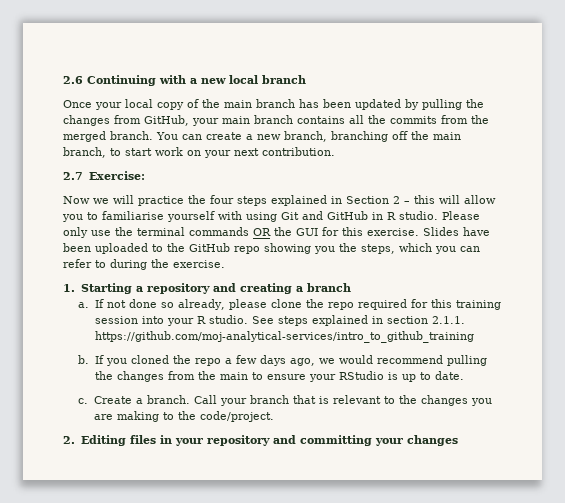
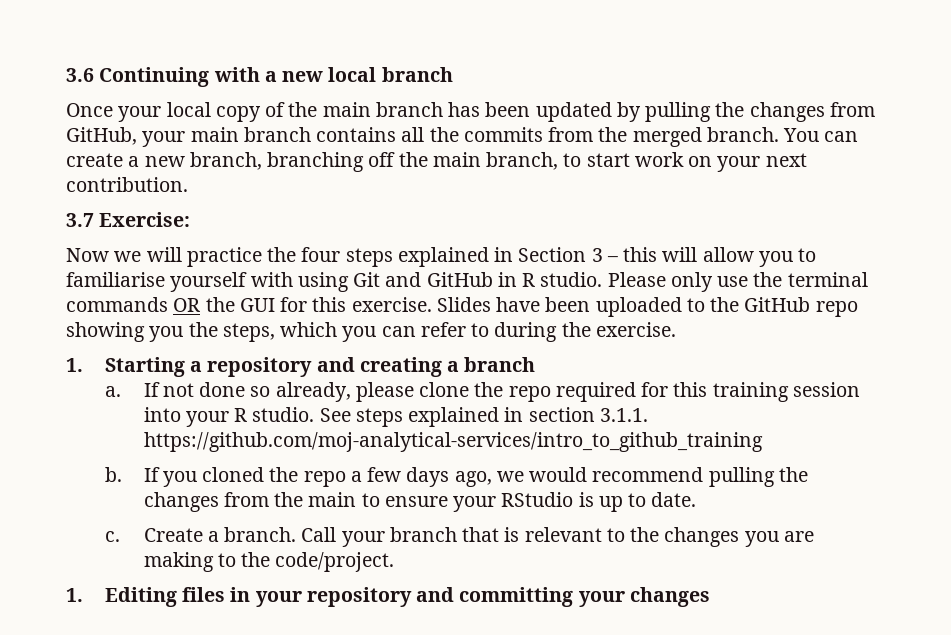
- 2.6 Continuing with a new local branch
+ 3.6 Continuing with a new local branch
- 2.7 Exercise:
+ 3.7 Exercise:
- Now we will practice the four steps explained in Section 2 – this will allow you to familiarise yourself with using Git and GitHub in R studio.
+ Now we will practice the four steps explained in Section 3 – this will allow you to familiarise yourself with using Git and GitHub in R studio.
- See steps explained in section 2.1.1. https://github.com/moj-analytical-services/intro_to_github_training
+ See steps explained in section 3.1.1. https://github.com/moj-analytical-services/intro_to_github_training
- 2. Editing files in your repository and committing your changes
+ 1. Editing files in your repository and committing your changes

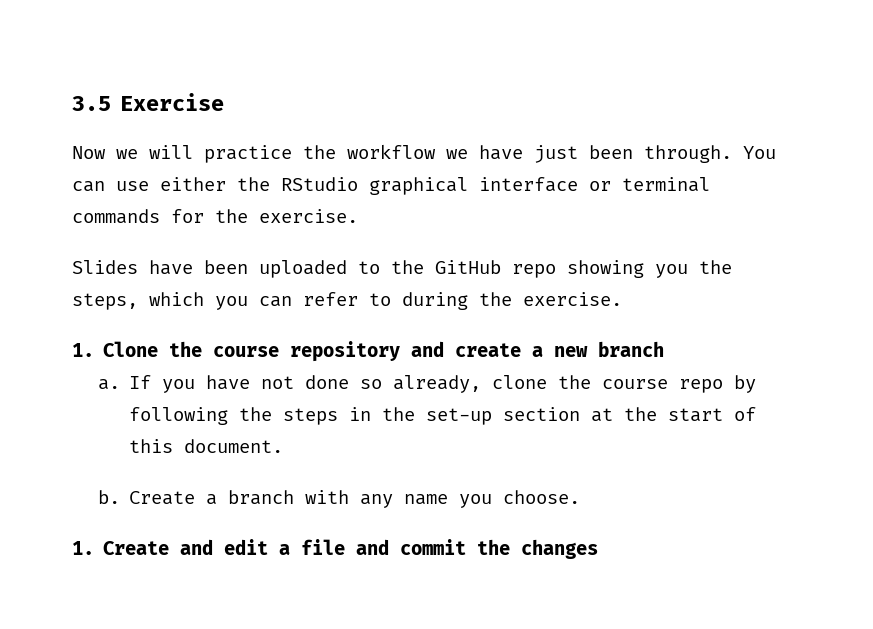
- 3.6 Continuing with a new local branch
- Once your local copy of the main branch has been updated by pulling the changes from GitHub, your main branch contains all the commits from the merged branch. You can create a new branch, branching off the main branch, to start work on your next contribution.
- 3.7 Exercise:
+ 3.5 Exercise
- Now we will practice the four steps explained in Section 3 – this will allow you to familiarise yourself with using Git and GitHub in R studio. Please only use the terminal commands OR the GUI for this exercise. Slides have been uploaded to the GitHub repo showing you the steps, which you can refer to during the exercise.
+ Now we will practice the workflow we have just been through. You can use either the RStudio graphical interface or terminal commands for the exercise.
+ Slides have been uploaded to the GitHub repo showing you the steps, which you can refer to during the exercise.
- 1. Starting a repository and creating a branch
+ 1. Clone the course repository and create a new branch
- If not done so already, please clone the repo required for this training session into your R studio. See steps explained in section 3.1.1. https://github.com/moj-analytical-services/intro_to_github_training
- b. If you cloned the repo a few days ago, we would recommend pulling the changes from the main to ensure your RStudio is up to date.
- c. Create a branch. Call your branch that is relevant to the changes you are making to the code/project.
- 1. Editing files in your repository and committing your changes
+ If you have not done so already, clone the course repo by following the steps in the set-up section at the start of this document.
+ b. Create a branch with any name you choose.
+ 1. Create and edit a file and commit the changes

